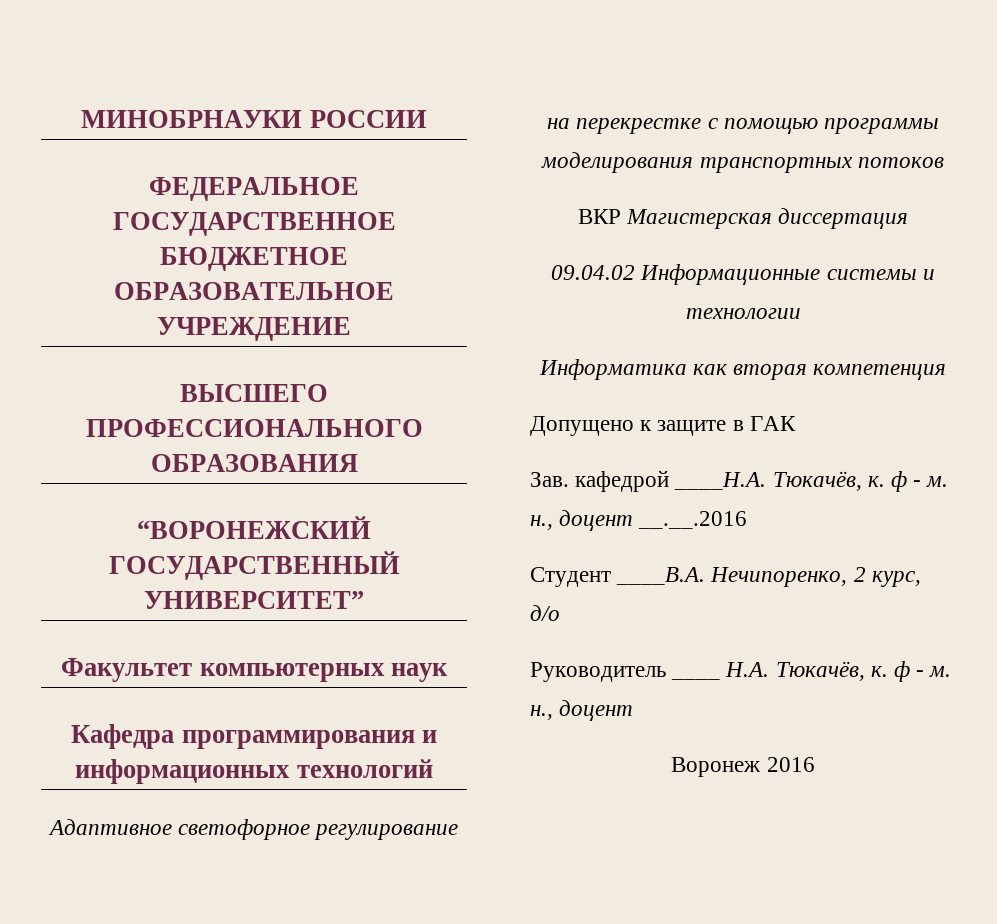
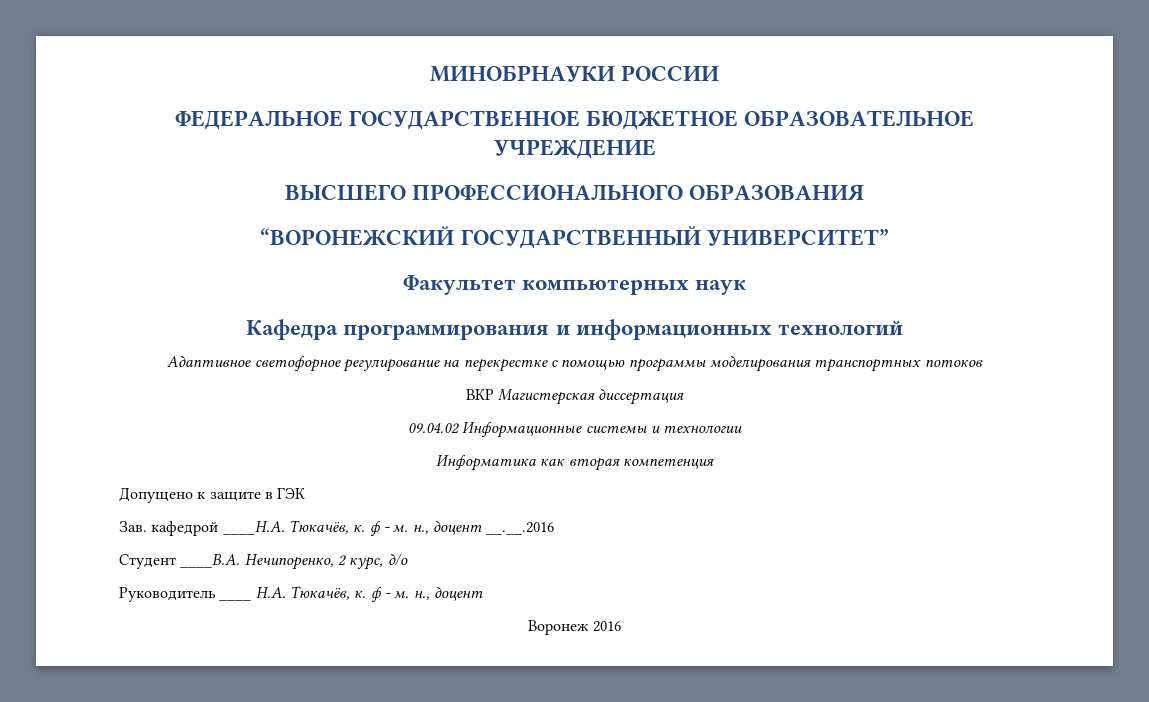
- Допущено к защите в ГАК
+ Допущено к защите в ГЭК

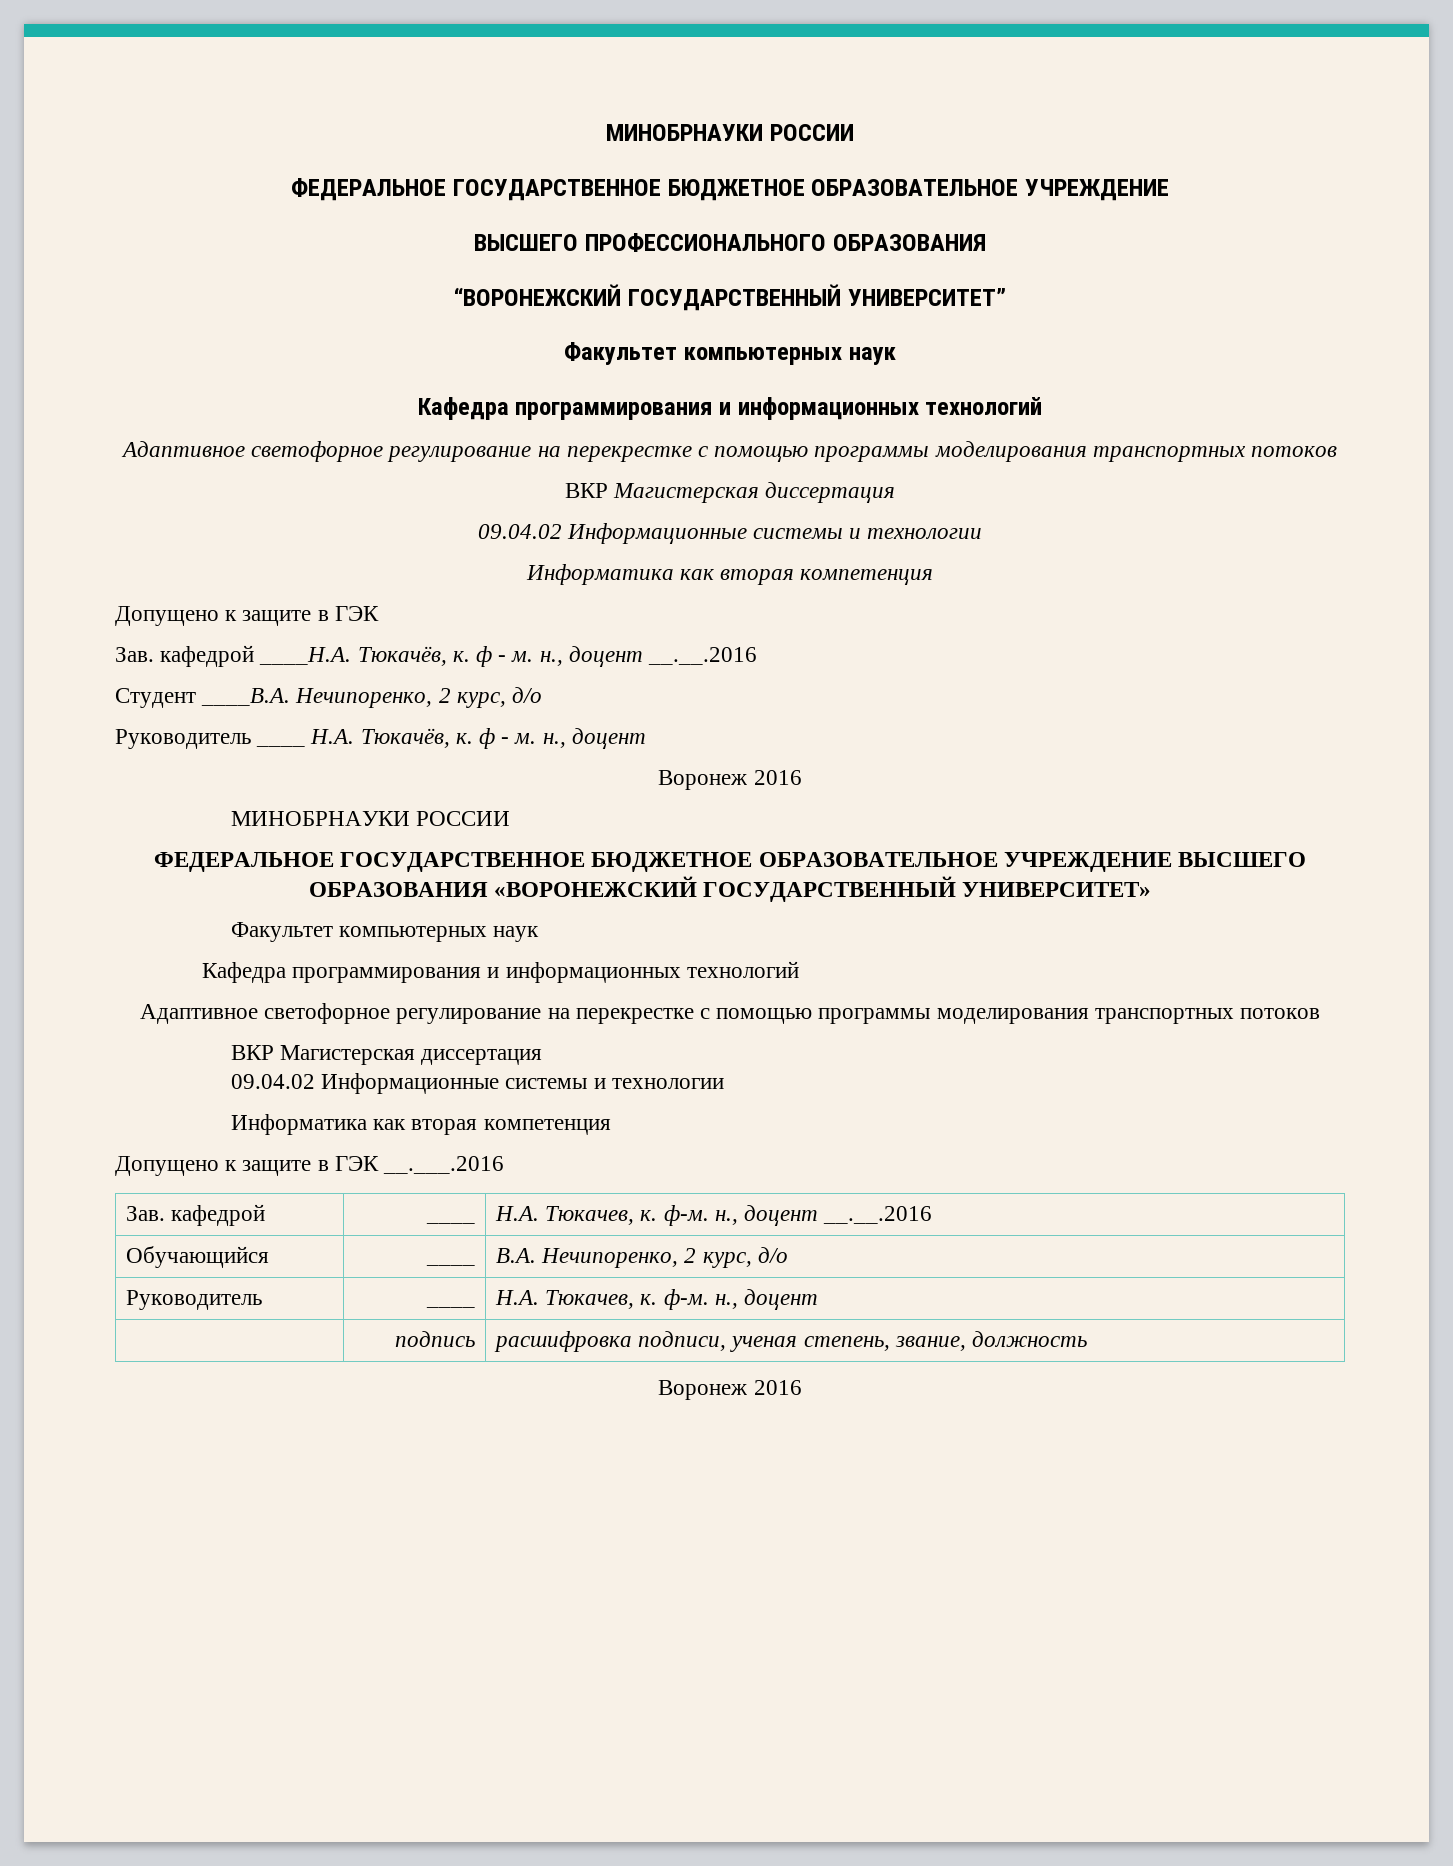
  Руководитель ____ Н.А. Тюкачёв, к. ф - м. н., доцент
+ Воронеж 2016
+ МИНОБРНАУКИ РОССИИ
+ ФЕДЕРАЛЬНОЕ ГОСУДАРСТВЕННОЕ БЮДЖЕТНОЕ ОБРАЗОВАТЕЛЬНОЕ УЧРЕЖДЕНИЕ ВЫСШЕГО ОБРАЗОВАНИЯ «ВОРОНЕЖСКИЙ ГОСУДАРСТВЕННЫЙ УНИВЕРСИТЕТ»
+ Факультет компьютерных наук
+ Кафедра программирования и информационных технологий
+ Адаптивное светофорное регулирование на перекрестке с помощью программы моделирования транспортных потоков
+ ВКР Магистерская диссертация
+ 09.04.02 Информационные системы и технологии
+ Информатика как вторая компетенция
+ Допущено к защите в ГЭК __.___.2016
+ Зав. кафедрой | ____ | Н.А. Тюкачев, к. ф-м. н., доцент __.__.2016
+ Обучающийся | ____ | В.А. Нечипоренко, 2 курс, д/о
+ Руководитель | ____ | Н.А. Тюкачев, к. ф-м. н., доцент
+ | подпись | расшифровка подписи, ученая степень, звание, должность

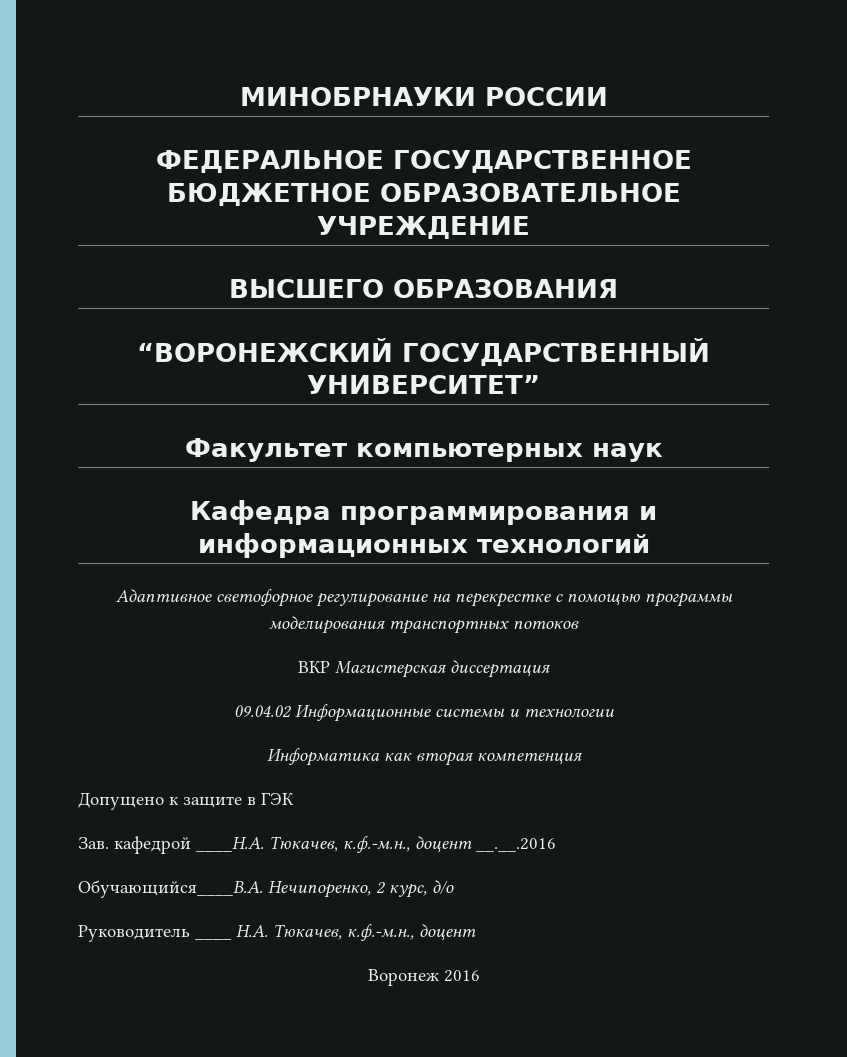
- ВЫСШЕГО ПРОФЕССИОНАЛЬНОГО ОБРАЗОВАНИЯ
+ ВЫСШЕГО ОБРАЗОВАНИЯ
- Зав. кафедрой ____Н.А. Тюкачёв, к. ф - м. н., доцент __.__.2016
- Студент ____В.А. Нечипоренко, 2 курс, д/о
+ Зав. кафедрой ____Н.А. Тюкачев, к.ф.-м.н., доцент __.__.2016
+ Обучающийся____В.А. Нечипоренко, 2 курс, д/о
- Руководитель ____ Н.А. Тюкачёв, к. ф - м. н., доцент
- Воронеж 2016
- МИНОБРНАУКИ РОССИИ
- ФЕДЕРАЛЬНОЕ ГОСУДАРСТВЕННОЕ БЮДЖЕТНОЕ ОБРАЗОВАТЕЛЬНОЕ УЧРЕЖДЕНИЕ ВЫСШЕГО ОБРАЗОВАНИЯ «ВОРОНЕЖСКИЙ ГОСУДАРСТВЕННЫЙ УНИВЕРСИТЕТ»
- Факультет компьютерных наук
- Кафедра программирования и информационных технологий
- Адаптивное светофорное регулирование на перекрестке с помощью программы моделирования транспортных потоков
- ВКР Магистерская диссертация
- 09.04.02 Информационные системы и технологии
- Информатика как вторая компетенция
- Допущено к защите в ГЭК __.___.2016
- Зав. кафедрой | ____ | Н.А. Тюкачев, к. ф-м. н., доцент __.__.2016
- Обучающийся | ____ | В.А. Нечипоренко, 2 курс, д/о
- Руководитель | ____ | Н.А. Тюкачев, к. ф-м. н., доцент
- | подпись | расшифровка подписи, ученая степень, звание, должность
+ Руководитель ____ Н.А. Тюкачев, к.ф.-м.н., доцент

